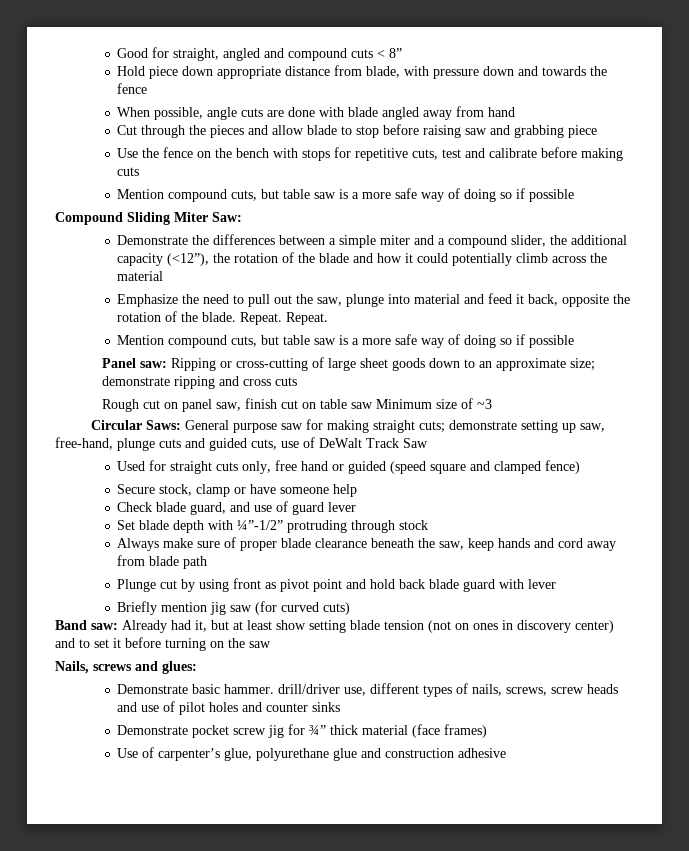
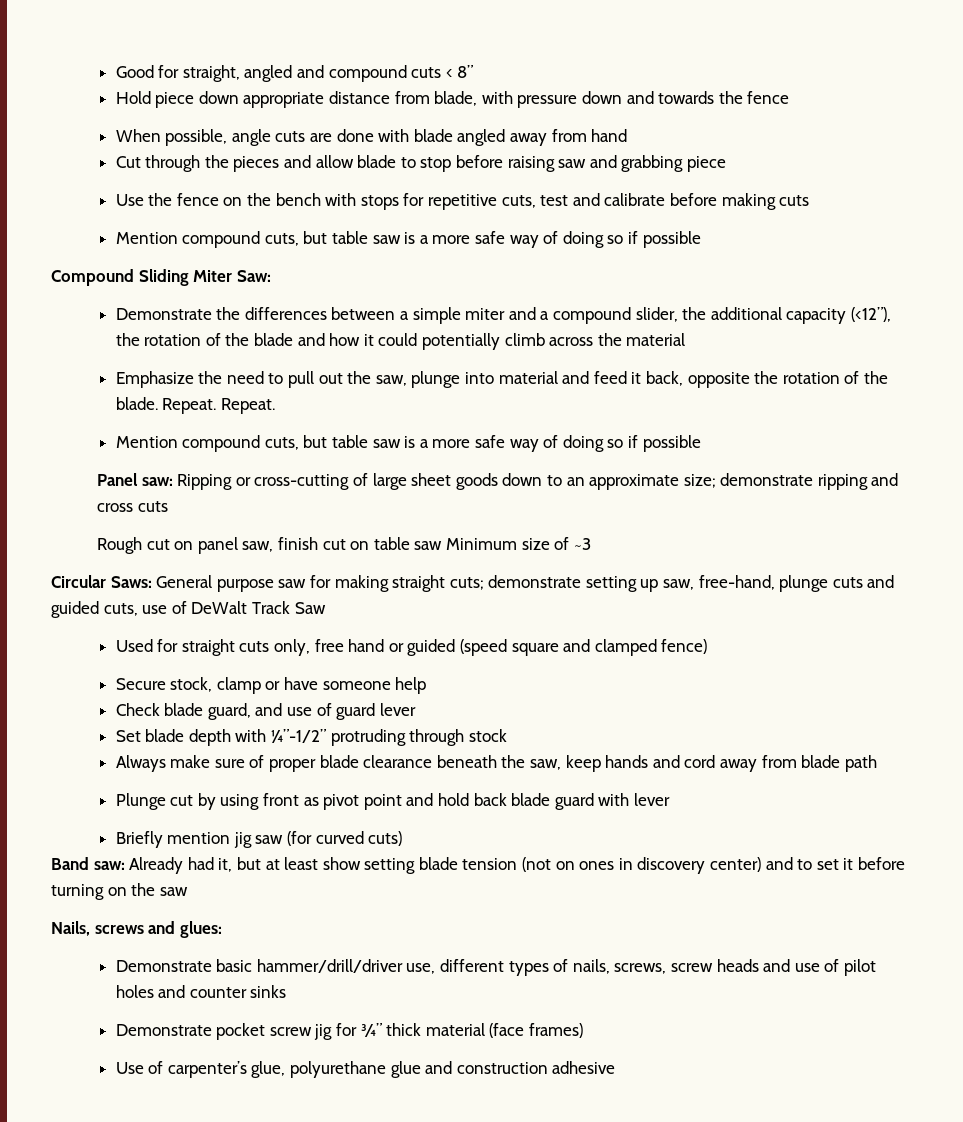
- Demonstrate basic hammer. drill/driver use, different types of nails, screws, screw heads and use of pilot holes and counter sinks
+ Demonstrate basic hammer/drill/driver use, different types of nails, screws, screw heads and use of pilot holes and counter sinks

